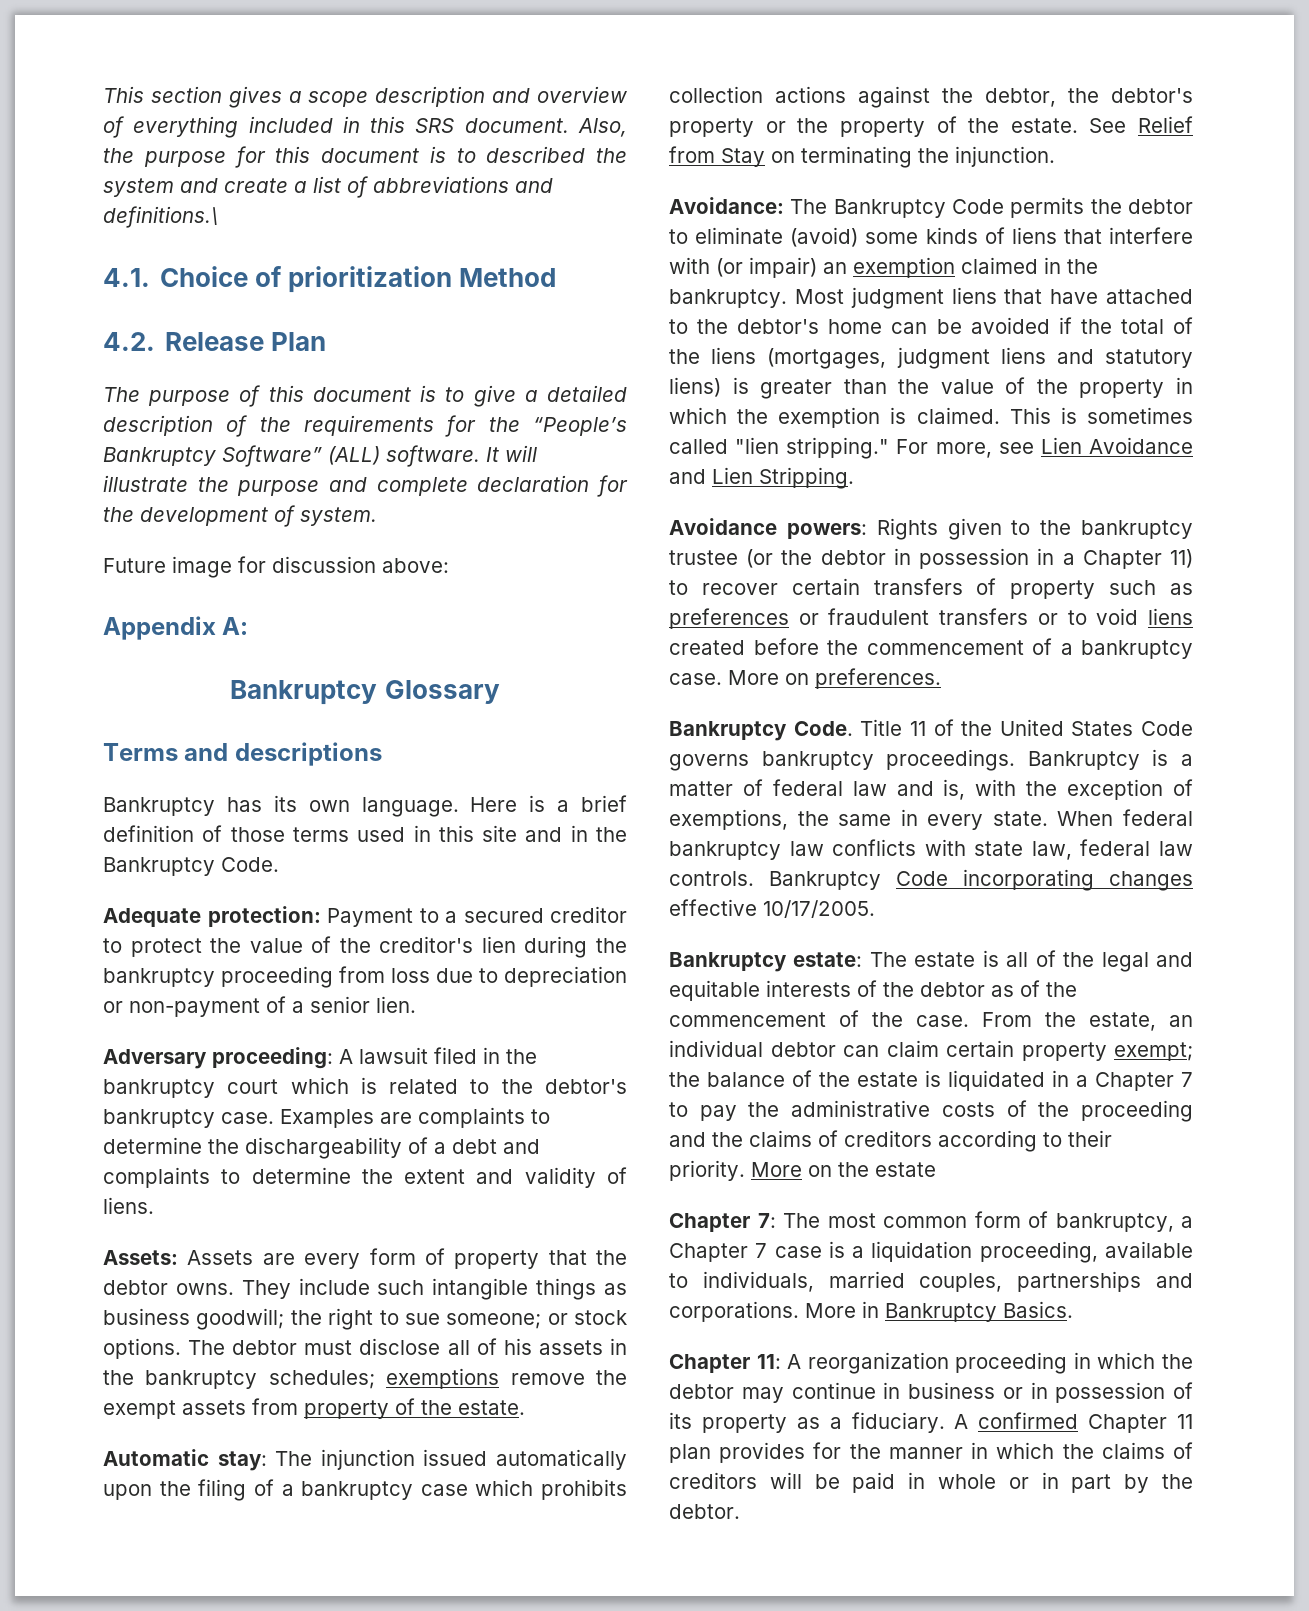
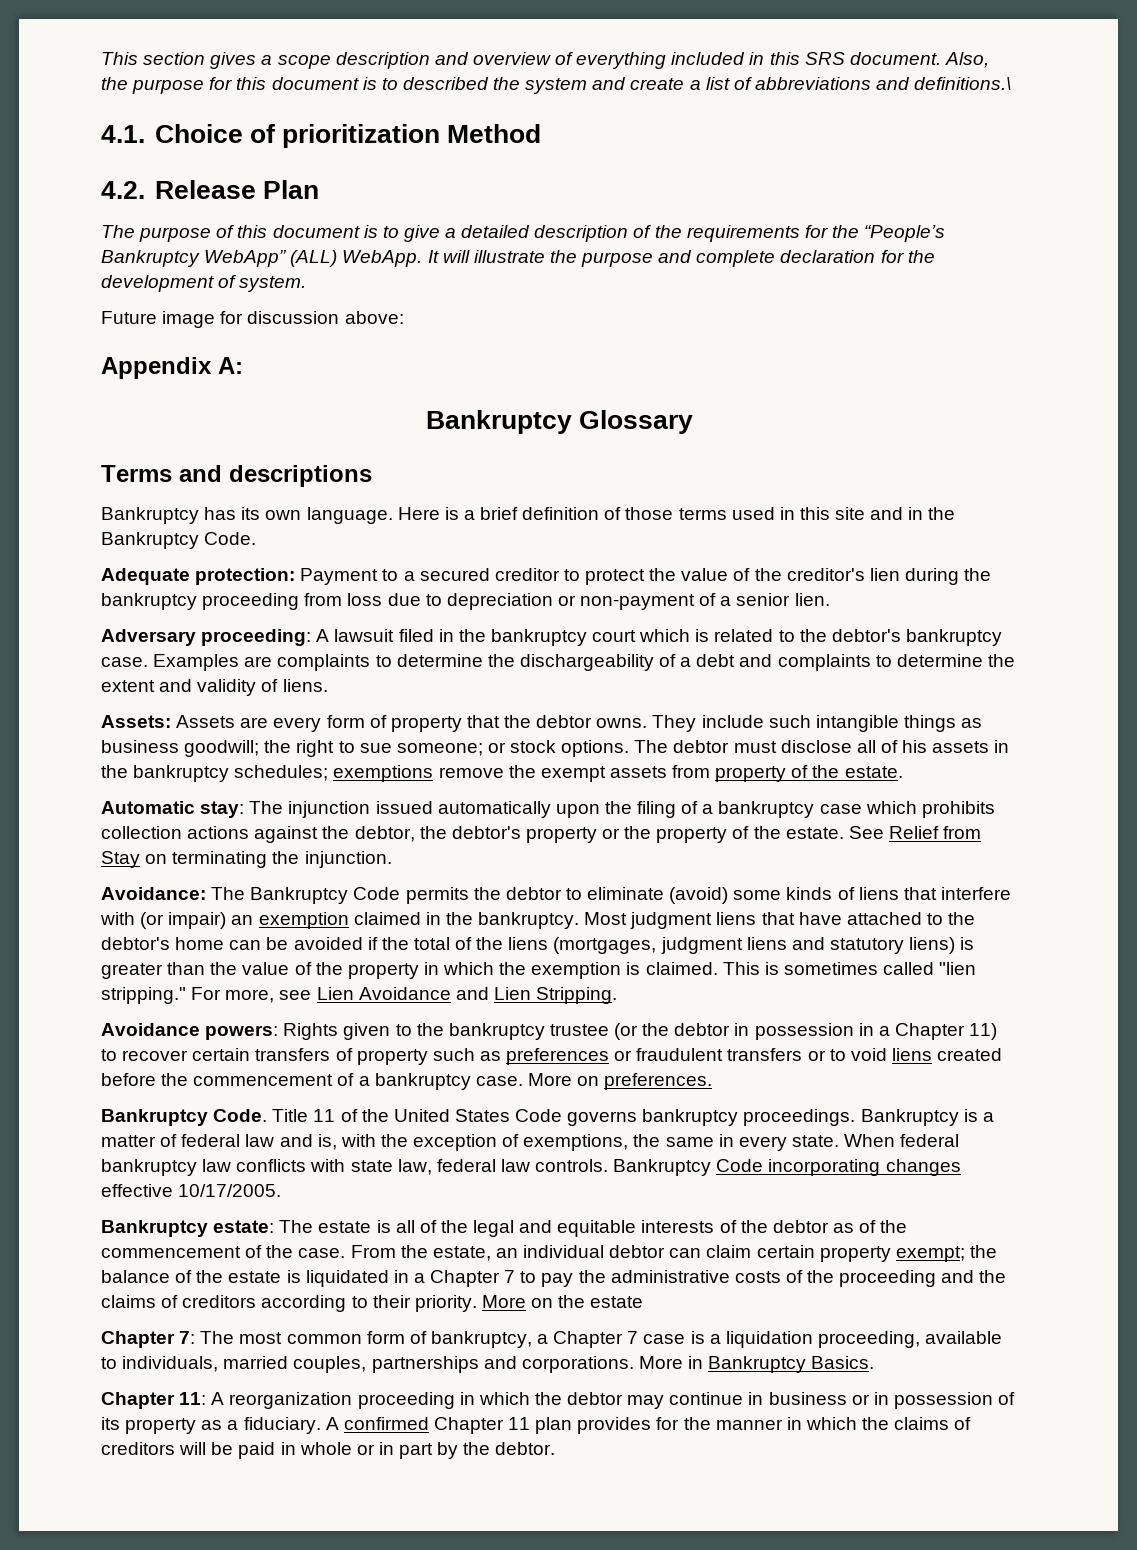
- The purpose of this document is to give a detailed description of the requirements for the “People’s Bankruptcy Software” (ALL) software.
+ The purpose of this document is to give a detailed description of the requirements for the “People’s Bankruptcy WebApp” (ALL) WebApp.

